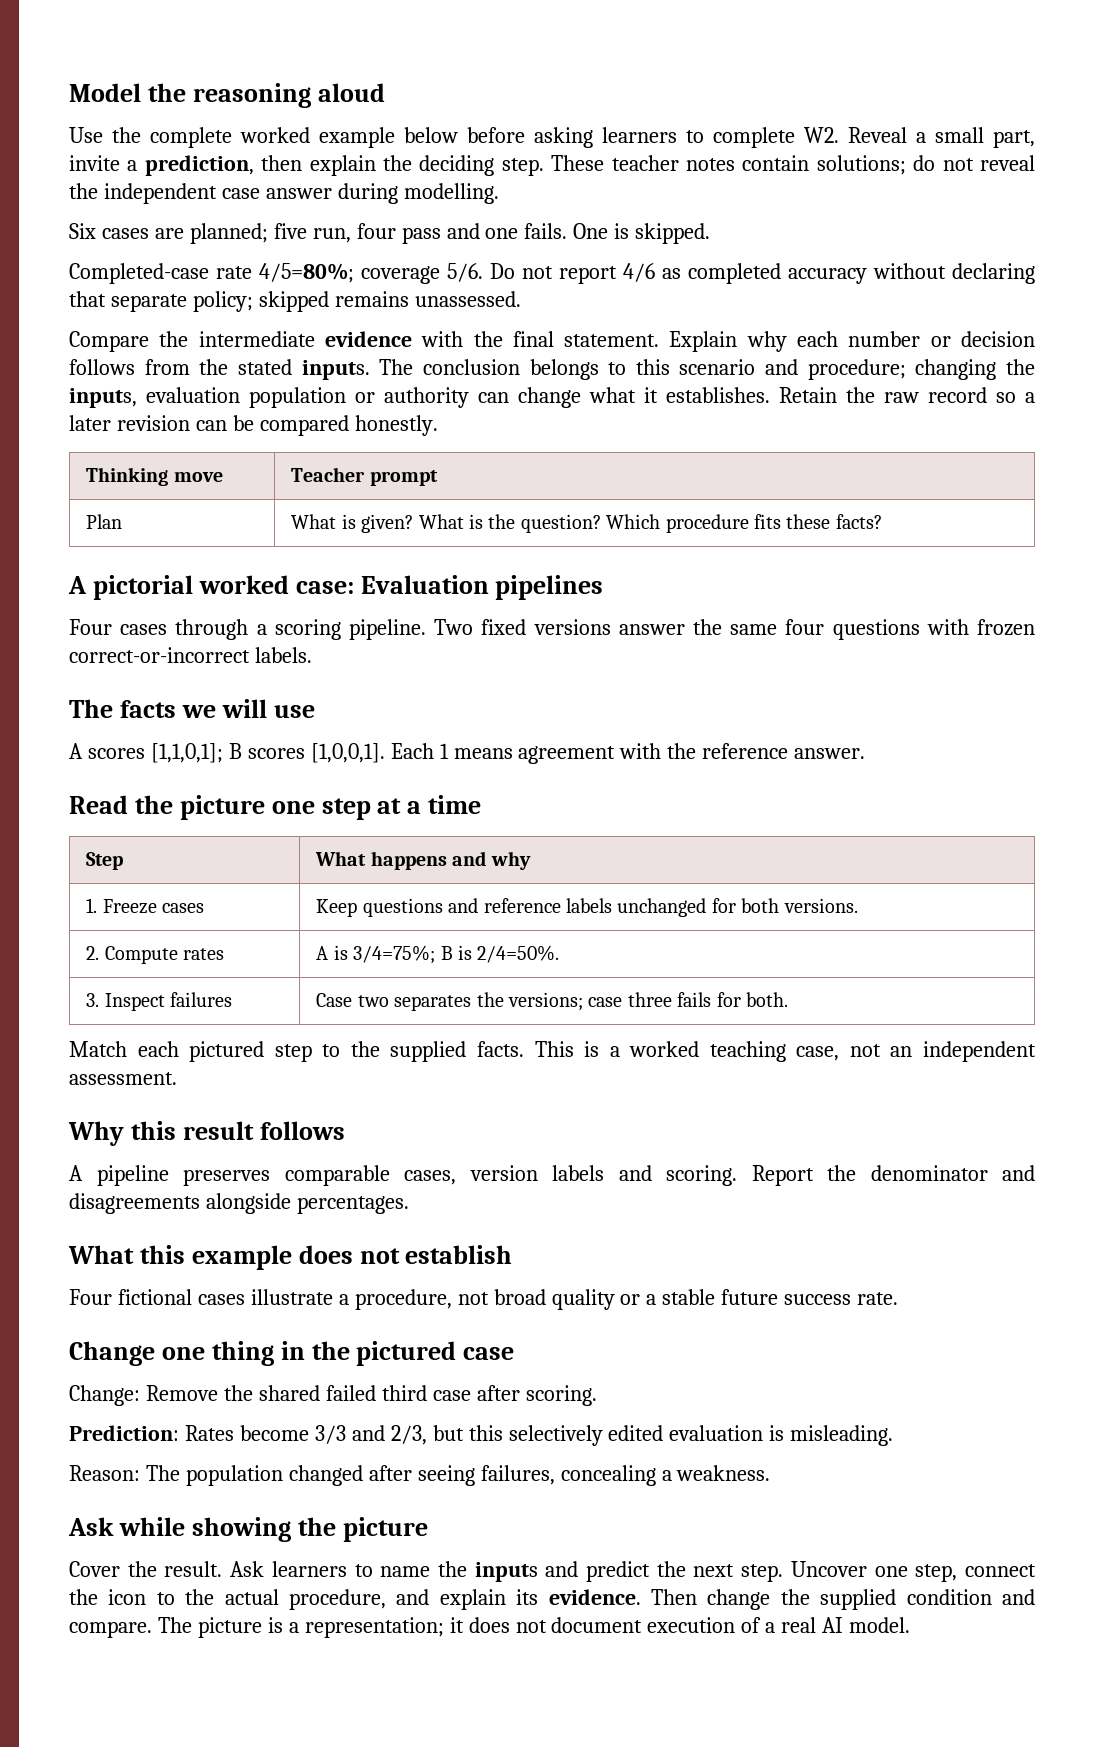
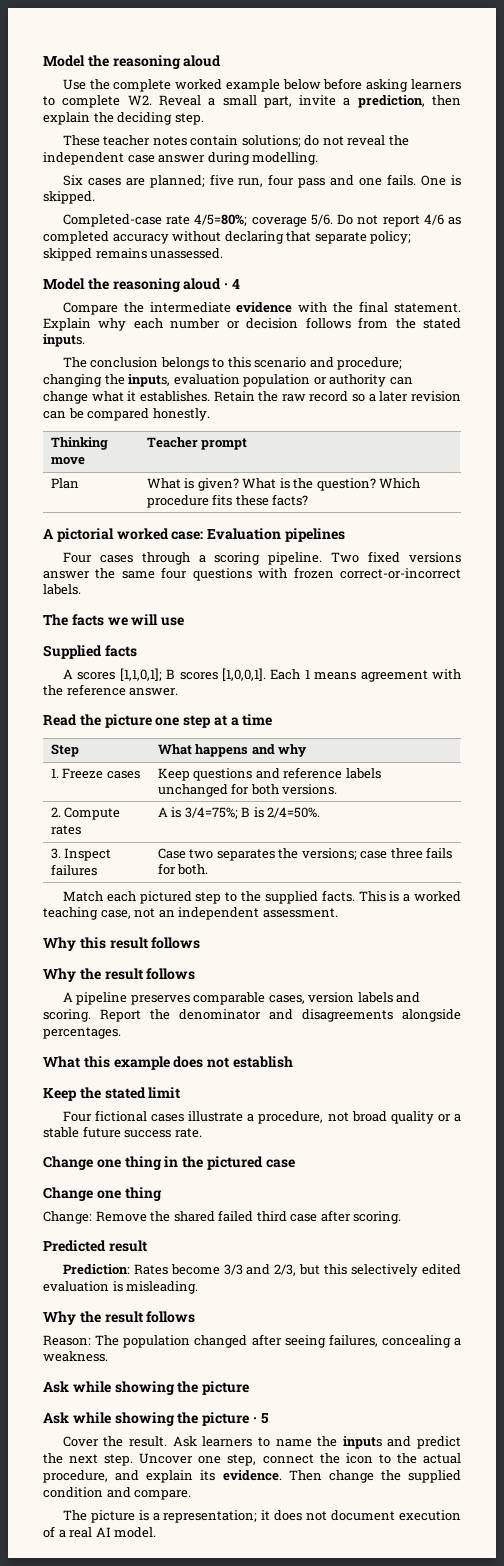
- Use the complete worked example below before asking learners to complete W2. Reveal a small part, invite a prediction, then explain the deciding step. These teacher notes contain solutions; do not reveal the independent case answer during modelling.
+ Use the complete worked example below before asking learners to complete W2. Reveal a small part, invite a prediction, then explain the deciding step.
+ These teacher notes contain solutions; do not reveal the independent case answer during modelling.
+ Model the reasoning aloud · 4
- Explain why each number or decision follows from the stated inputs. The conclusion belongs to this scenario and procedure; changing the inputs, evaluation population or authority can change what it establishes.
+ Explain why each number or decision follows from the stated inputs.
+ The conclusion belongs to this scenario and procedure; changing the inputs, evaluation population or authority can change what it establishes.
+ Supplied facts
  Why this result follows
+ Why the result follows
+ Keep the stated limit
  Change one thing in the pictured case
+ Change one thing
+ Predicted result
  Prediction: Rates become 3/3 and 2/3, but this selectively edited evaluation is misleading.
+ Why the result follows
+ Ask while showing the picture · 5
- Then change the supplied condition and compare. The picture is a representation; it does not document execution of a real AI model.
+ Then change the supplied condition and compare.
+ The picture is a representation; it does not document execution of a real AI model.

